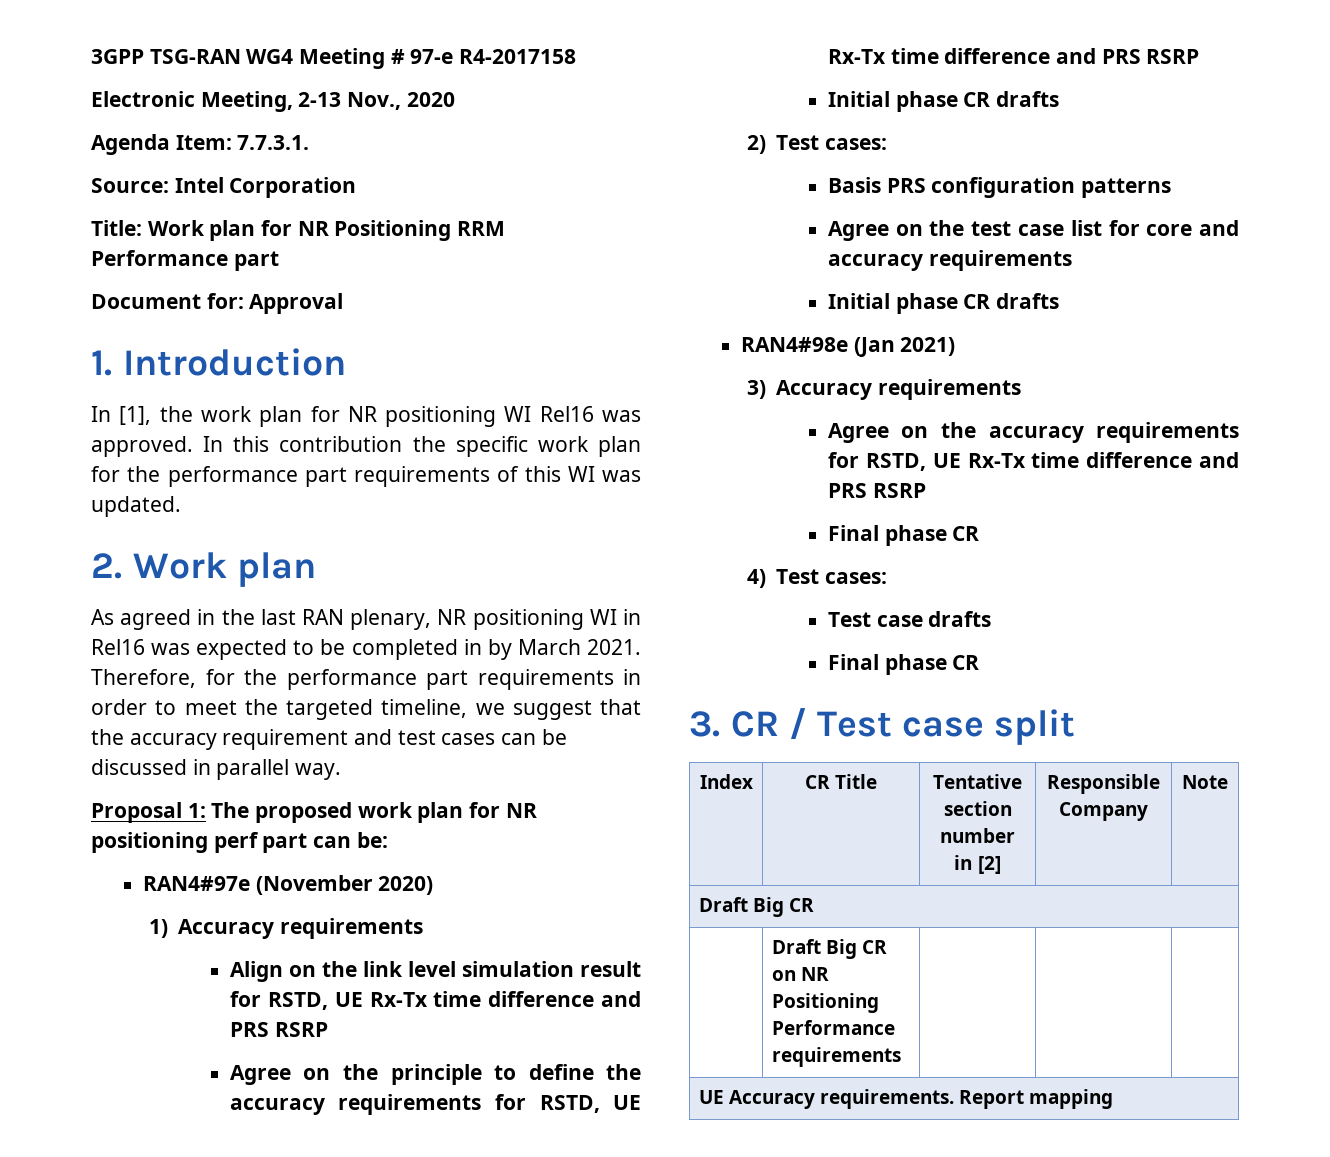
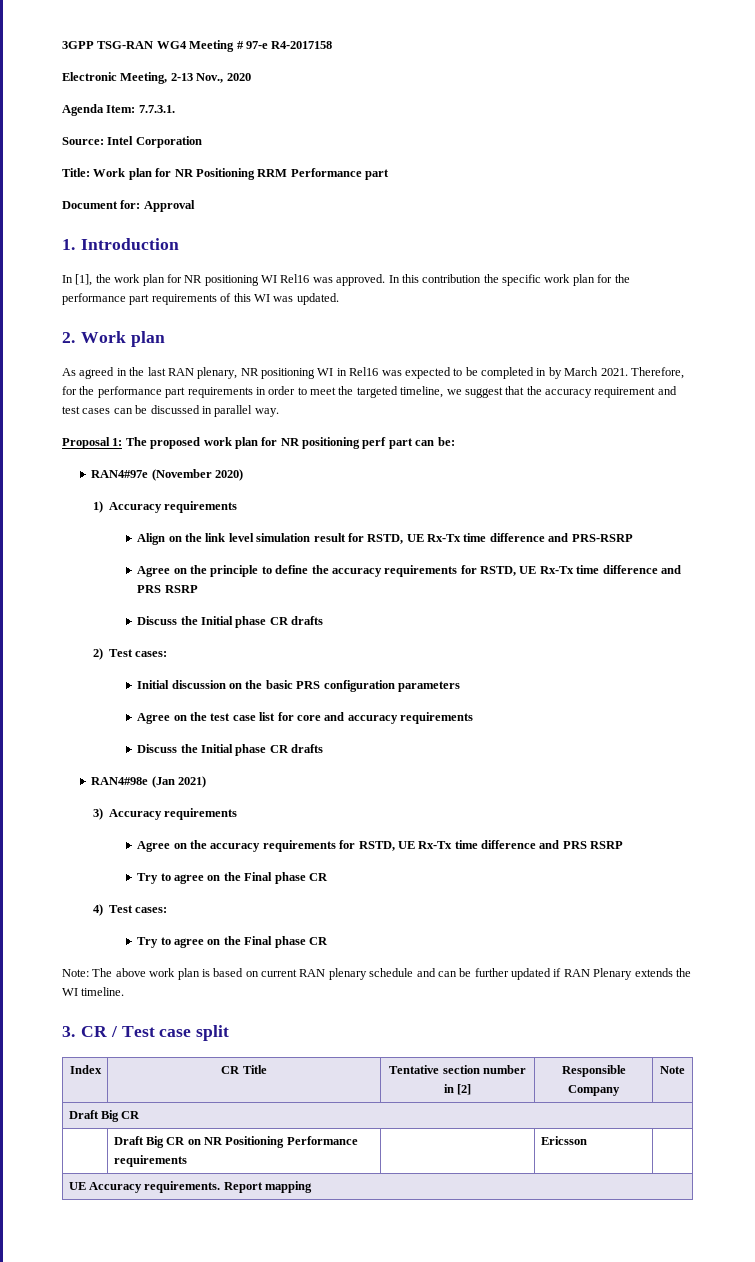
- Align on the link level simulation result for RSTD, UE Rx-Tx time difference and PRS RSRP
+ Align on the link level simulation result for RSTD, UE Rx-Tx time difference and PRS-RSRP
  Agree on the principle to define the accuracy requirements for RSTD, UE Rx-Tx time difference and PRS RSRP
- Initial phase CR drafts
+ Discuss the Initial phase CR drafts
- Basis PRS configuration patterns
+ Initial discussion on the basic PRS configuration parameters
  Agree on the test case list for core and accuracy requirements
- Initial phase CR drafts
+ Discuss the Initial phase CR drafts
  Agree on the accuracy requirements for RSTD, UE Rx-Tx time difference and PRS RSRP
- Final phase CR
+ Try to agree on the Final phase CR
  4) Test cases:
- Test case drafts
- Final phase CR
+ Try to agree on the Final phase CR
+ Note: The above work plan is based on current RAN plenary schedule and can be further updated if RAN Plenary extends the WI timeline.
- | Draft Big CR on NR Positioning Performance requirements | | |
+ | Draft Big CR on NR Positioning Performance requirements | | Ericsson |

